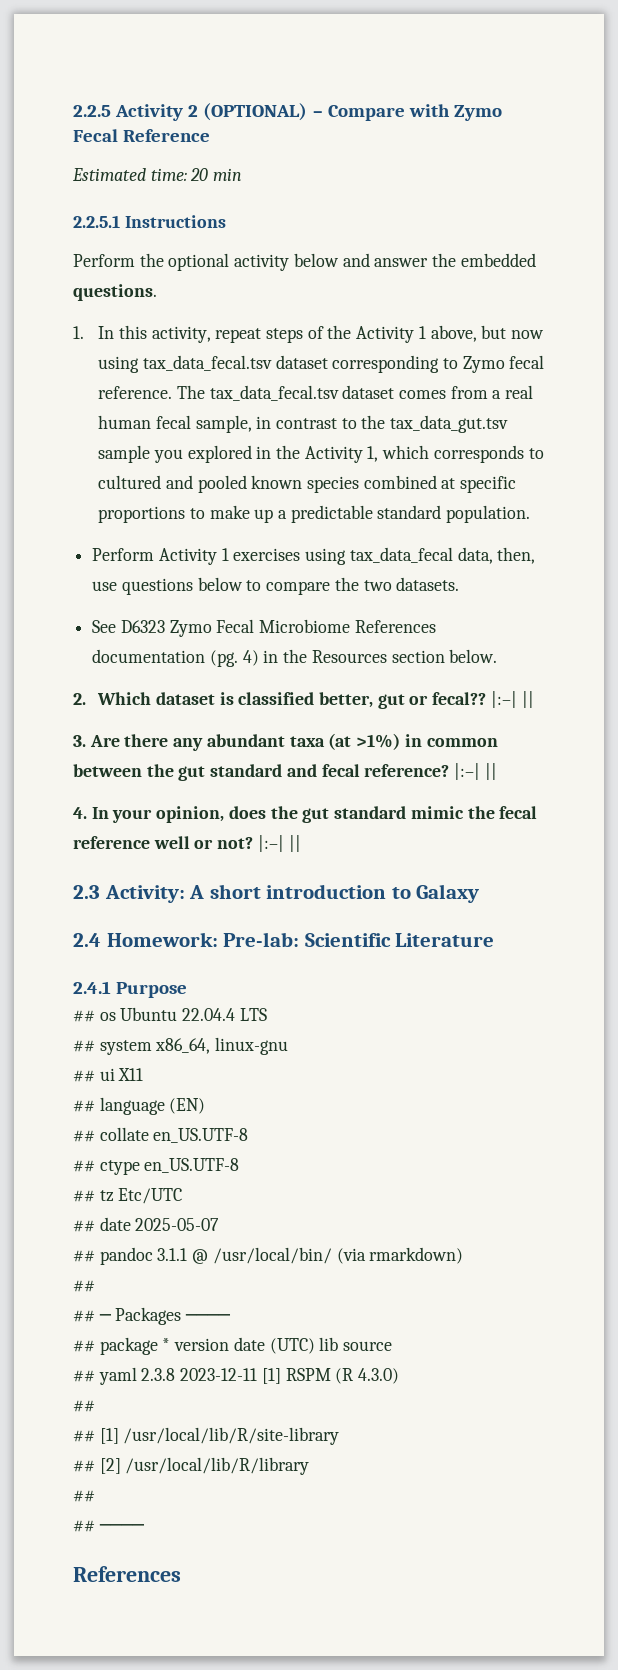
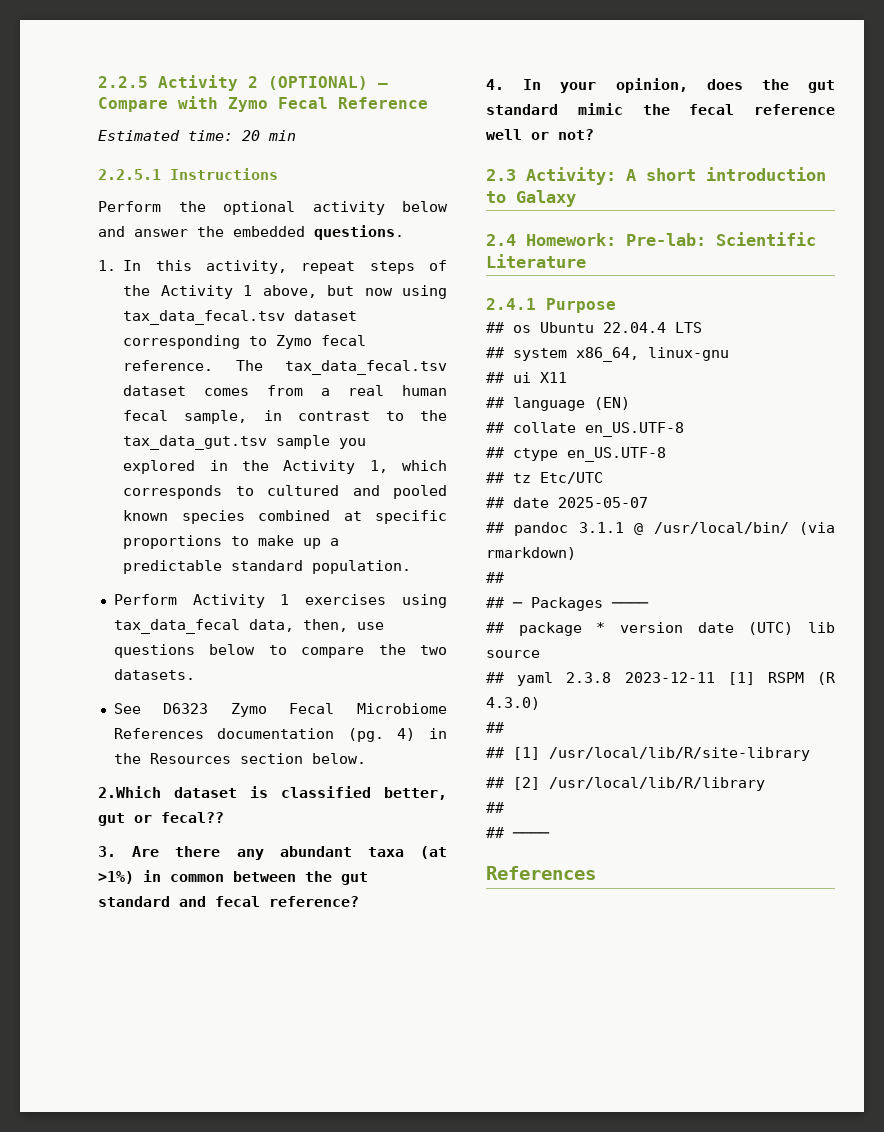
- 2. Which dataset is classified better, gut or fecal?? |:–| ||
+ 2.Which dataset is classified better, gut or fecal??
- 3. Are there any abundant taxa (at >1%) in common between the gut standard and fecal reference? |:–| ||
+ 3. Are there any abundant taxa (at >1%) in common between the gut standard and fecal reference?
- 4. In your opinion, does the gut standard mimic the fecal reference well or not? |:–| ||
+ 4. In your opinion, does the gut standard mimic the fecal reference well or not?

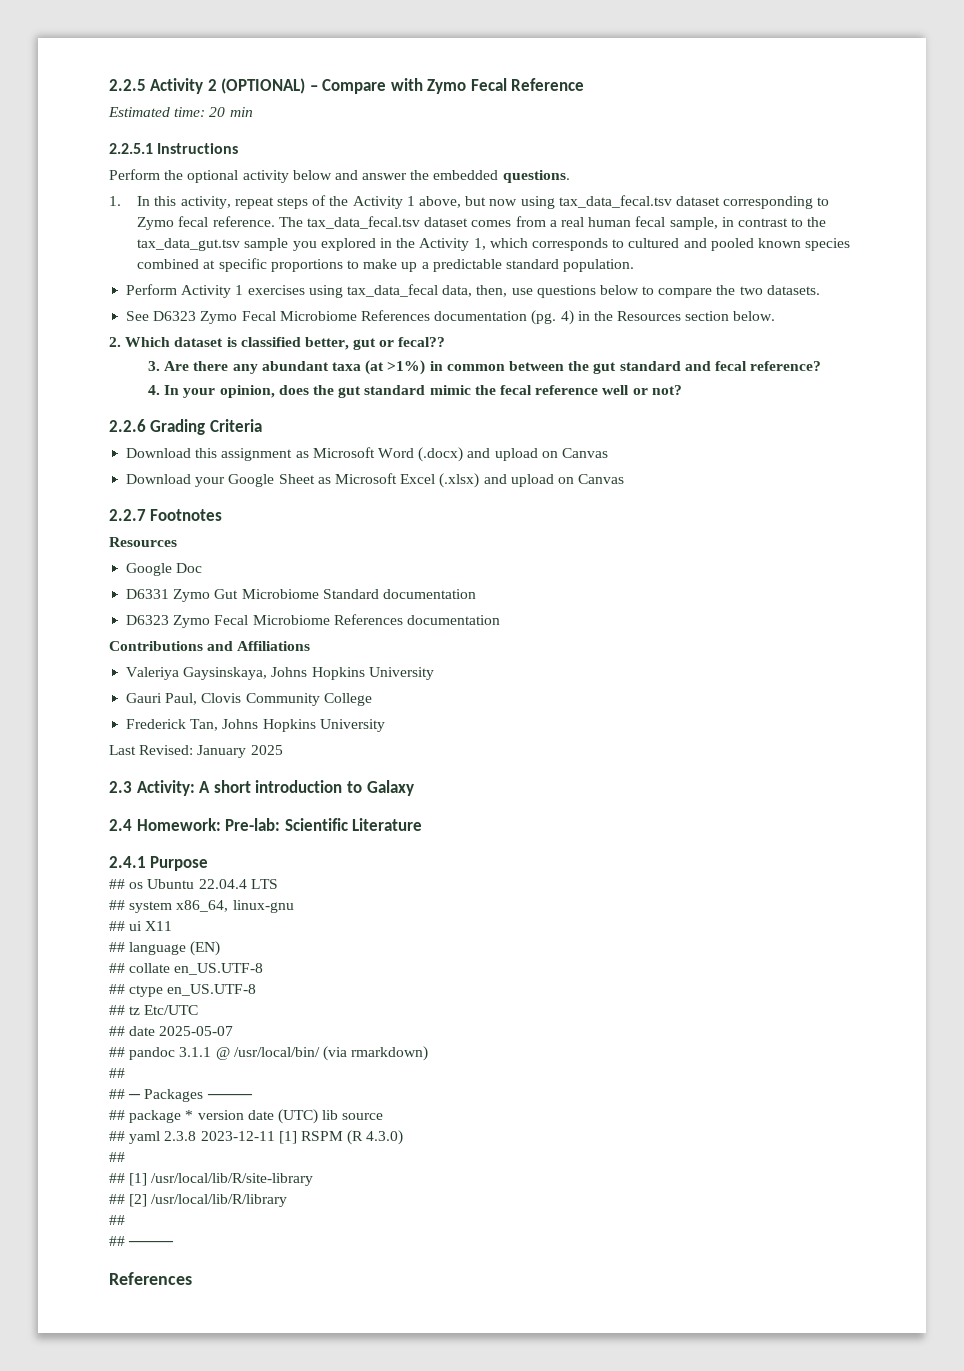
- 2.Which dataset is classified better, gut or fecal??
+ 2. Which dataset is classified better, gut or fecal??
+ 2.2.6 Grading Criteria
+ Download this assignment as Microsoft Word (.docx) and upload on Canvas
+ Download your Google Sheet as Microsoft Excel (.xlsx) and upload on Canvas
+ 2.2.7 Footnotes
+ Resources
+ Google Doc
+ D6331 Zymo Gut Microbiome Standard documentation
+ D6323 Zymo Fecal Microbiome References documentation
+ Contributions and Affiliations
+ Valeriya Gaysinskaya, Johns Hopkins University
+ Gauri Paul, Clovis Community College
+ Frederick Tan, Johns Hopkins University
+ Last Revised: January 2025

